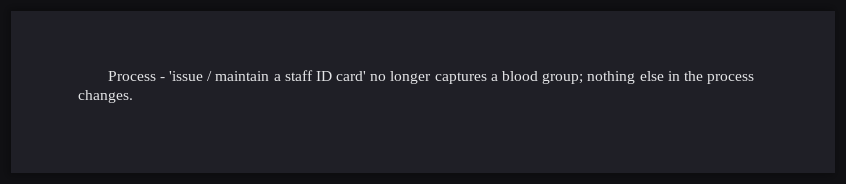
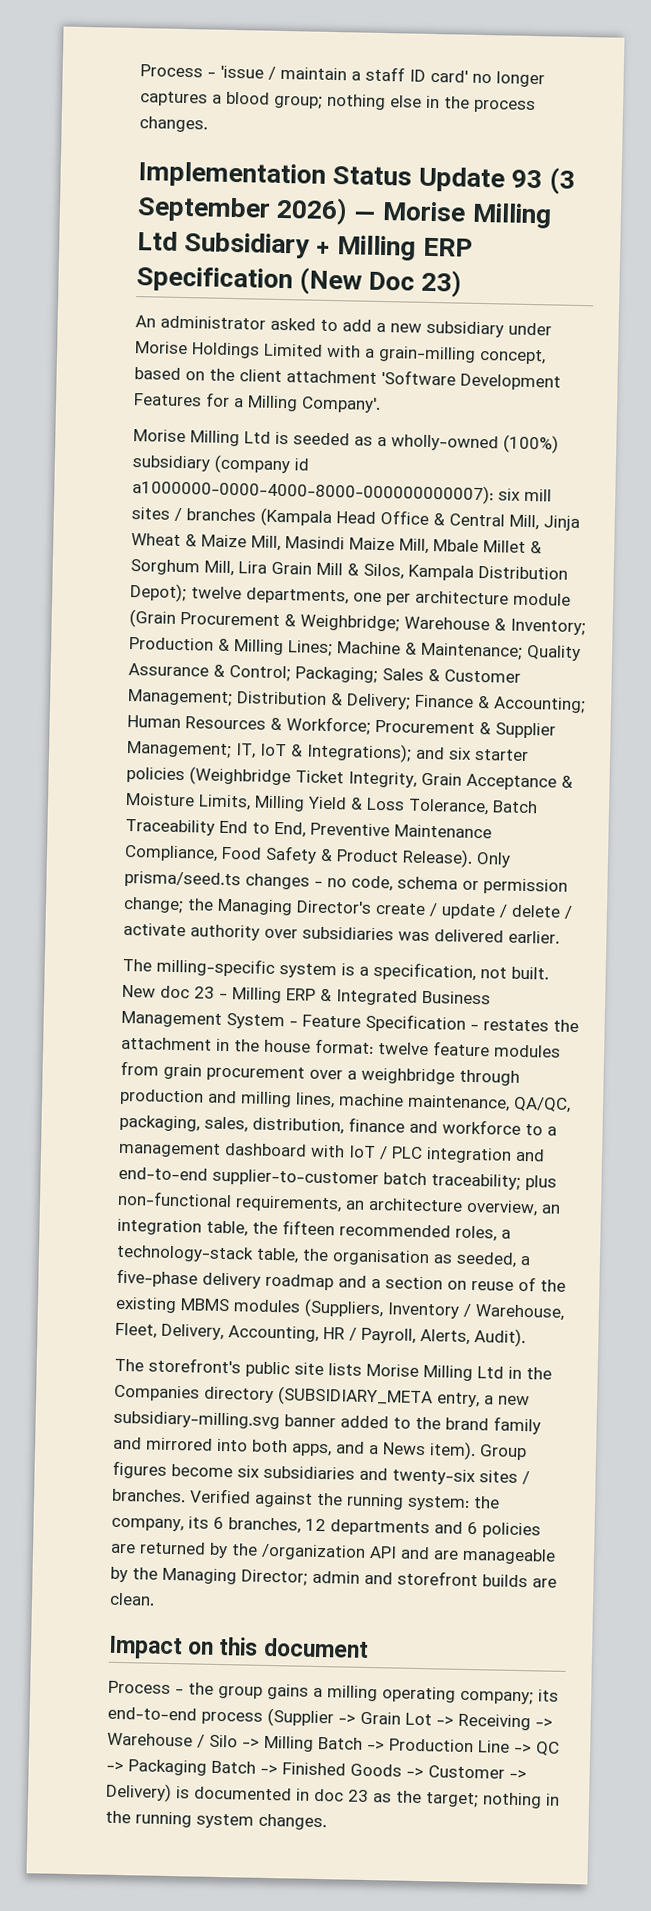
+ Implementation Status Update 93 (3 September 2026) — Morise Milling Ltd Subsidiary + Milling ERP Specification (New Doc 23)
+ An administrator asked to add a new subsidiary under Morise Holdings Limited with a grain-milling concept, based on the client attachment 'Software Development Features for a Milling Company'.
+ Morise Milling Ltd is seeded as a wholly-owned (100%) subsidiary (company id a1000000-0000-4000-8000-000000000007): six mill sites / branches (Kampala Head Office & Central Mill, Jinja Wheat & Maize Mill, Masindi Maize Mill, Mbale Millet & Sorghum Mill, Lira Grain Mill & Silos, Kampala Distribution Depot); twelve departments, one per architecture module (Grain Procurement & Weighbridge; Warehouse & Inventory; Production & Milling Lines; Machine & Maintenance; Quality Assurance & Control; Packaging; Sales & Customer Management; Distribution & Delivery; Finance & Accounting; Human Resources & Workforce; Procurement & Supplier Management; IT, IoT & Integrations); and six starter policies (Weighbridge Ticket Integrity, Grain Acceptance & Moisture Limits, Milling Yield & Loss Tolerance, Batch Traceability End to End, Preventive Maintenance Compliance, Food Safety & Product Release). Only prisma/seed.ts changes - no code, schema or permission change; the Managing Director's create / update / delete / activate authority over subsidiaries was delivered earlier.
+ The milling-specific system is a specification, not built. New doc 23 - Milling ERP & Integrated Business Management System - Feature Specification - restates the attachment in the house format: twelve feature modules from grain procurement over a weighbridge through production and milling lines, machine maintenance, QA/QC, packaging, sales, distribution, finance and workforce to a management dashboard with IoT / PLC integration and end-to-end supplier-to-customer batch traceability; plus non-functional requirements, an architecture overview, an integration table, the fifteen recommended roles, a technology-stack table, the organisation as seeded, a five-phase delivery roadmap and a section on reuse of the existing MBMS modules (Suppliers, Inventory / Warehouse, Fleet, Delivery, Accounting, HR / Payroll, Alerts, Audit).
+ The storefront's public site lists Morise Milling Ltd in the Companies directory (SUBSIDIARY_META entry, a new subsidiary-milling.svg banner added to the brand family and mirrored into both apps, and a News item). Group figures become six subsidiaries and twenty-six sites / branches. Verified against the running system: the company, its 6 branches, 12 departments and 6 policies are returned by the /organization API and are manageable by the Managing Director; admin and storefront builds are clean.
+ Impact on this document
+ Process - the group gains a milling operating company; its end-to-end process (Supplier -> Grain Lot -> Receiving -> Warehouse / Silo -> Milling Batch -> Production Line -> QC -> Packaging Batch -> Finished Goods -> Customer -> Delivery) is documented in doc 23 as the target; nothing in the running system changes.

